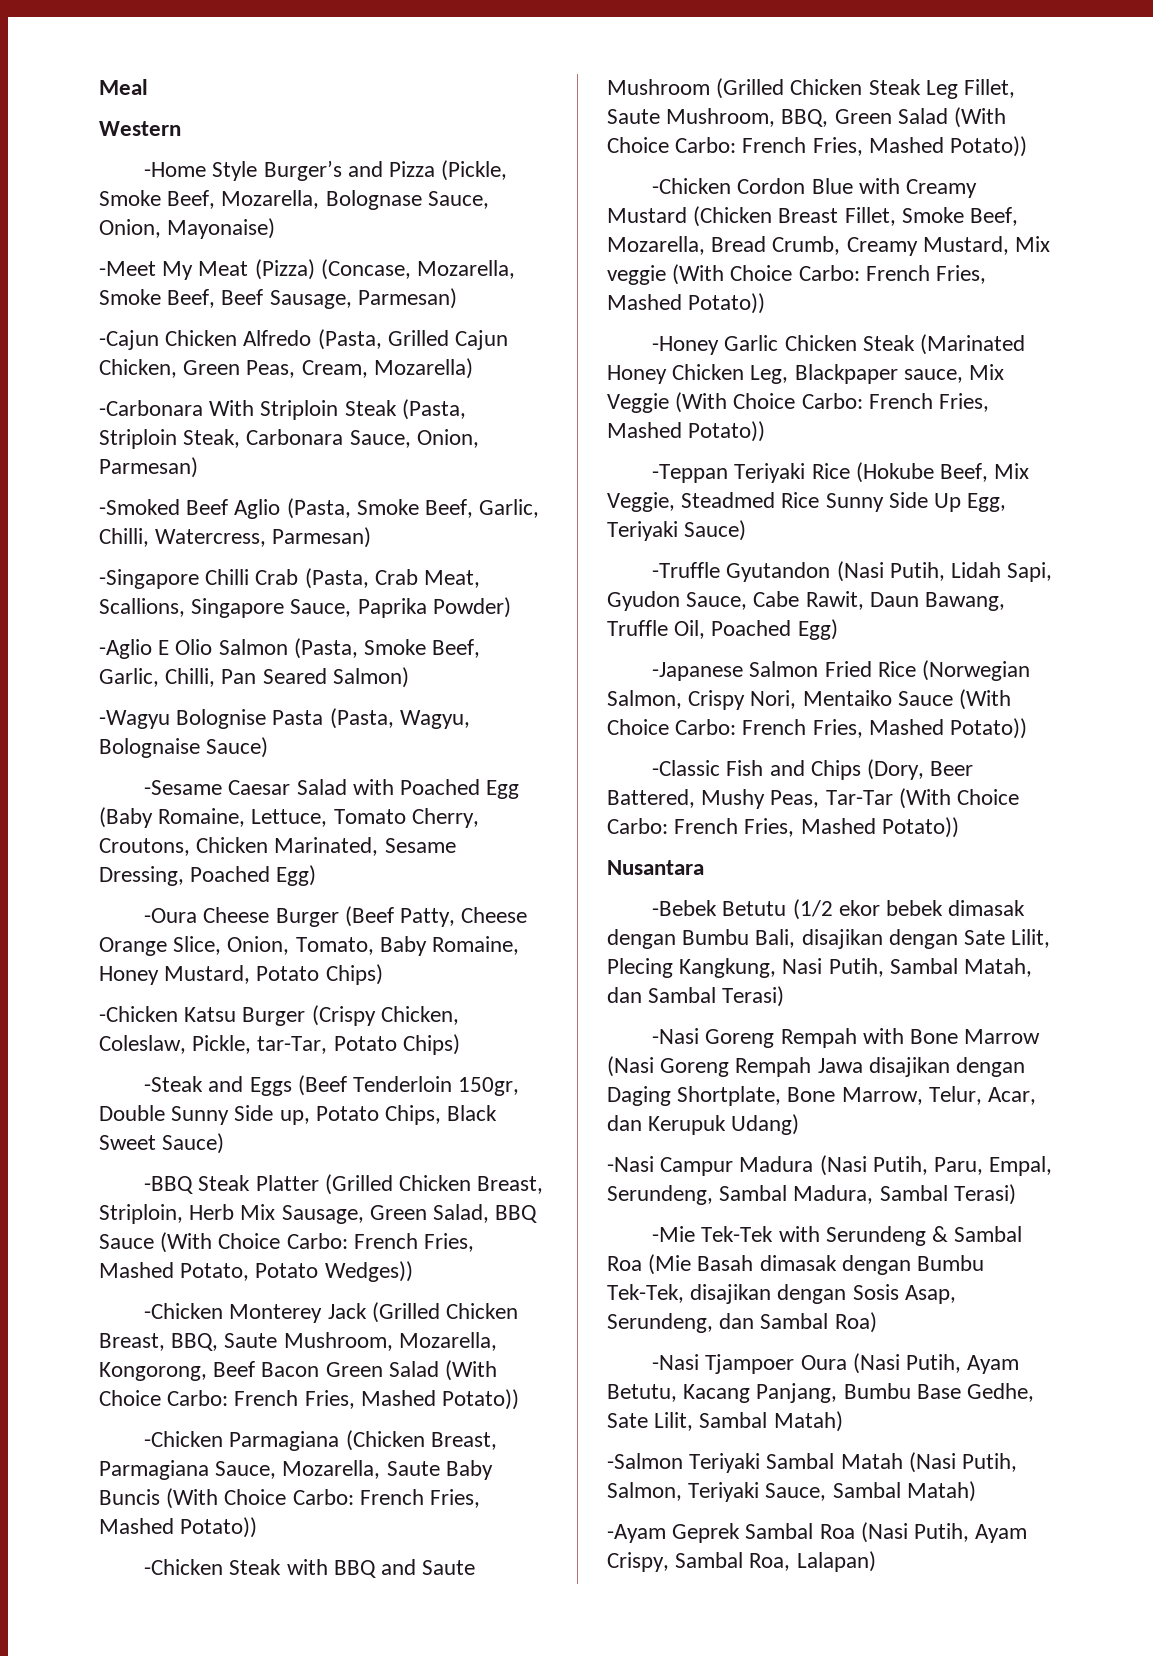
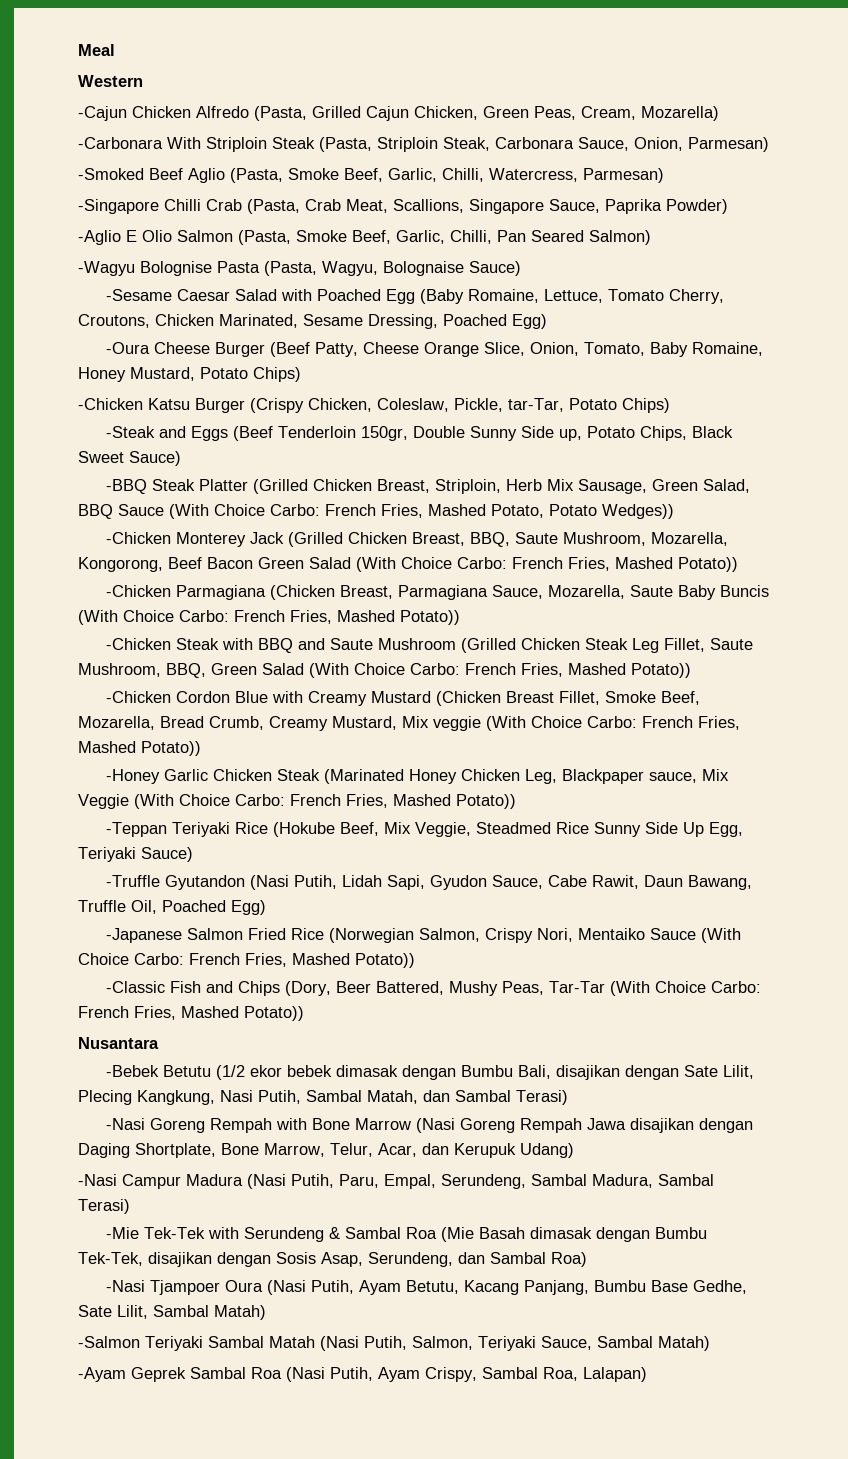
- -Home Style Burger’s and Pizza (Pickle, Smoke Beef, Mozarella, Bolognase Sauce, Onion, Mayonaise)
- -Meet My Meat (Pizza) (Concase, Mozarella, Smoke Beef, Beef Sausage, Parmesan)

